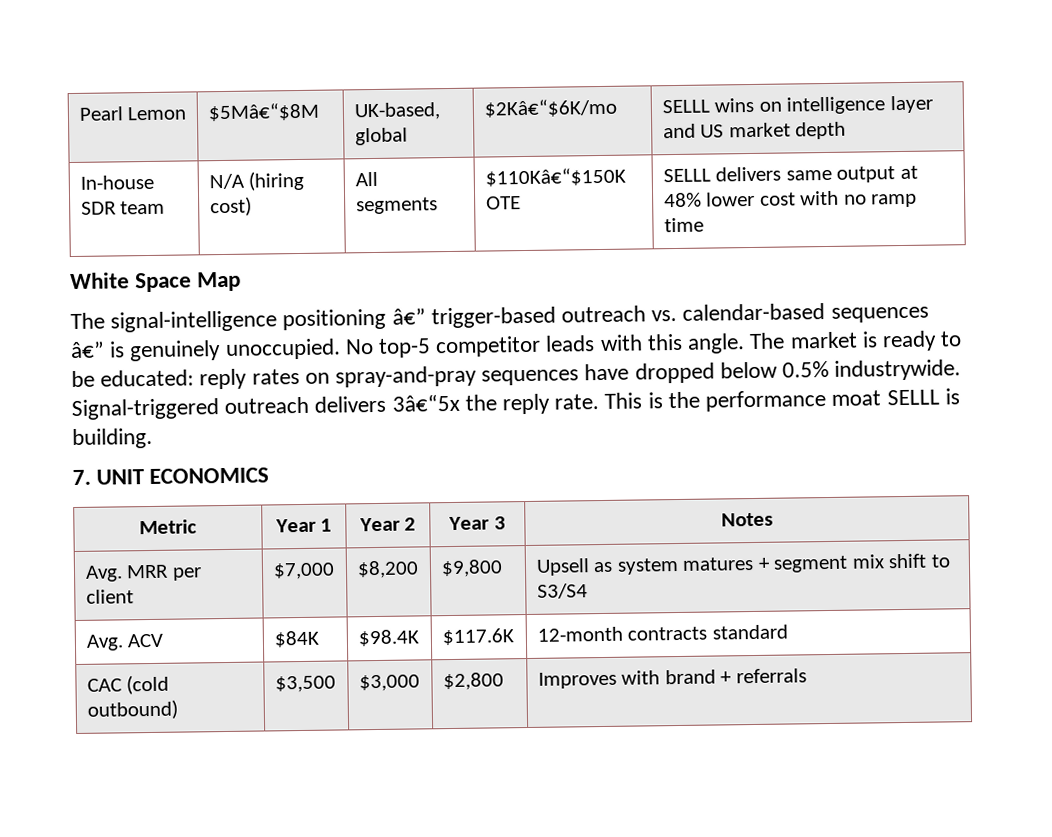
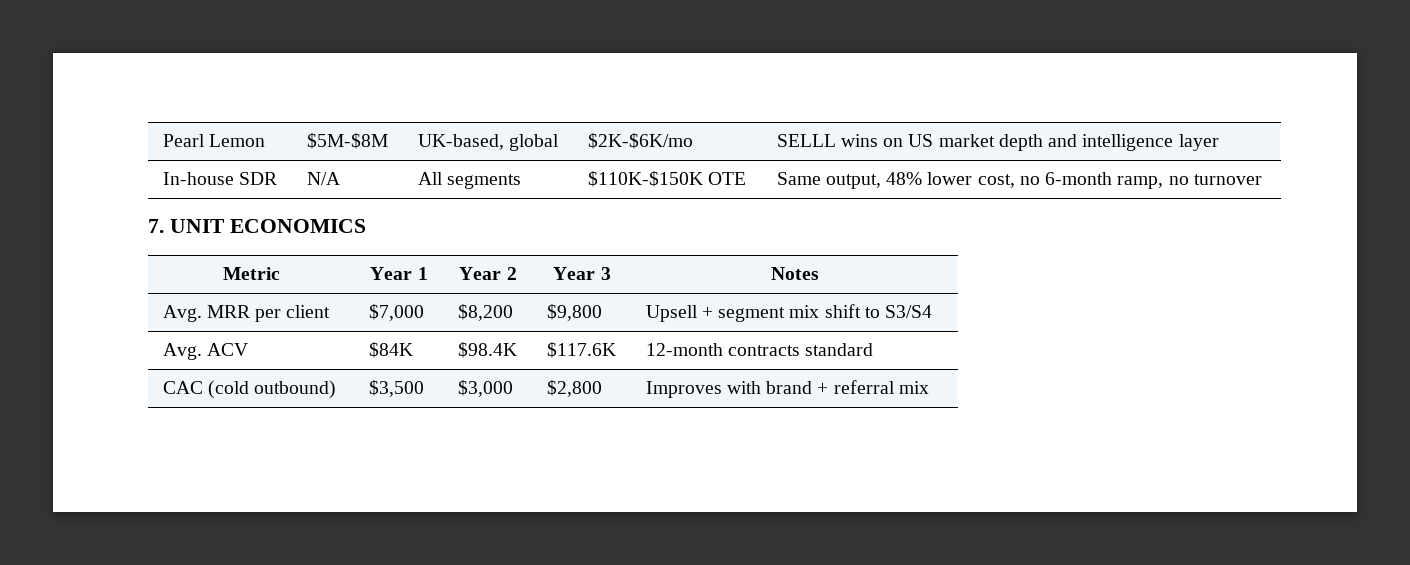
- Pearl Lemon | $5Mâ€“$8M | UK-based, global | $2Kâ€“$6K/mo | SELLL wins on intelligence layer and US market depth
+ Pearl Lemon | $5M-$8M | UK-based, global | $2K-$6K/mo | SELLL wins on US market depth and intelligence layer
- In-house SDR team | N/A (hiring cost) | All segments | $110Kâ€“$150K OTE | SELLL delivers same output at 48% lower cost with no ramp time
- White Space Map
- The signal-intelligence positioning â€” trigger-based outreach vs. calendar-based sequences â€” is genuinely unoccupied. No top-5 competitor leads with this angle. The market is ready to be educated: reply rates on spray-and-pray sequences have dropped below 0.5% industrywide. Signal-triggered outreach delivers 3â€“5x the reply rate. This is the performance moat SELLL is building.
+ In-house SDR | N/A | All segments | $110K-$150K OTE | Same output, 48% lower cost, no 6-month ramp, no turnover
- Avg. MRR per client | $7,000 | $8,200 | $9,800 | Upsell as system matures + segment mix shift to S3/S4
+ Avg. MRR per client | $7,000 | $8,200 | $9,800 | Upsell + segment mix shift to S3/S4
- CAC (cold outbound) | $3,500 | $3,000 | $2,800 | Improves with brand + referrals
+ CAC (cold outbound) | $3,500 | $3,000 | $2,800 | Improves with brand + referral mix

